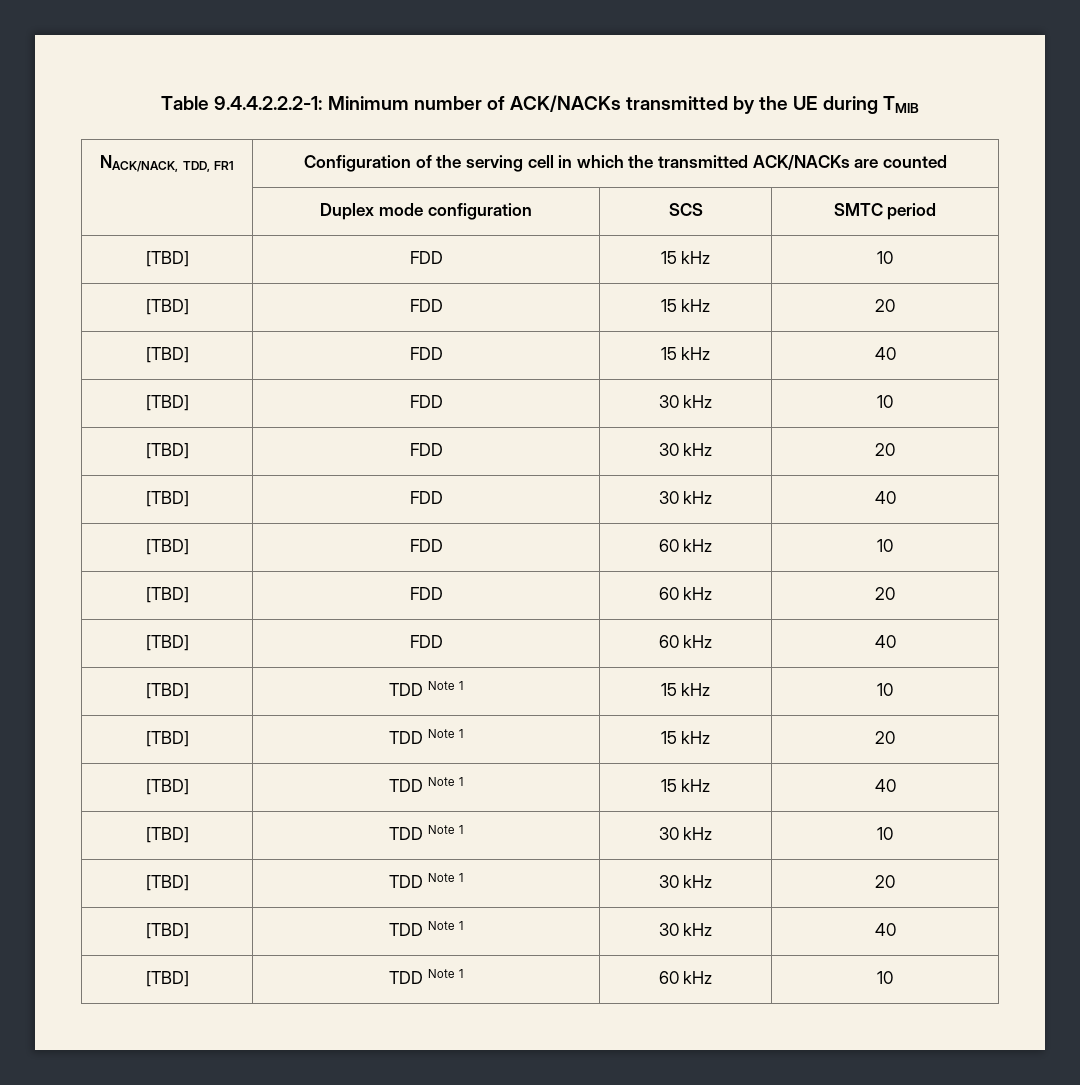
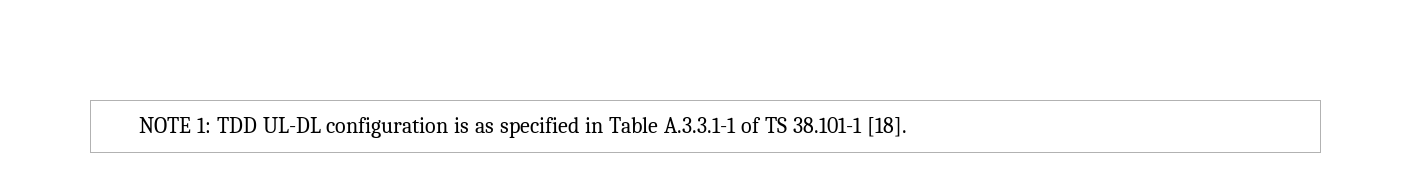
- Table 9.4.4.2.2.2-1: Minimum number of ACK/NACKs transmitted by the UE during TMIB
- NACK/NACK, TDD, FR1 | Configuration of the serving cell in which the transmitted ACK/NACKs are counted
- | Duplex mode configuration | SCS | SMTC period
- [TBD] | FDD | 15 kHz | 10
- [TBD] | FDD | 15 kHz | 20
- [TBD] | FDD | 15 kHz | 40
- [TBD] | FDD | 30 kHz | 10
- [TBD] | FDD | 30 kHz | 20
- [TBD] | FDD | 30 kHz | 40
- [TBD] | FDD | 60 kHz | 10
- [TBD] | FDD | 60 kHz | 20
- [TBD] | FDD | 60 kHz | 40
- [TBD] | TDD Note 1 | 15 kHz | 10
- [TBD] | TDD Note 1 | 15 kHz | 20
- [TBD] | TDD Note 1 | 15 kHz | 40
- [TBD] | TDD Note 1 | 30 kHz | 10
- [TBD] | TDD Note 1 | 30 kHz | 20
- [TBD] | TDD Note 1 | 30 kHz | 40
- [TBD] | TDD Note 1 | 60 kHz | 10
+ NOTE 1: TDD UL-DL configuration is as specified in Table A.3.3.1-1 of TS 38.101-1 [18].

